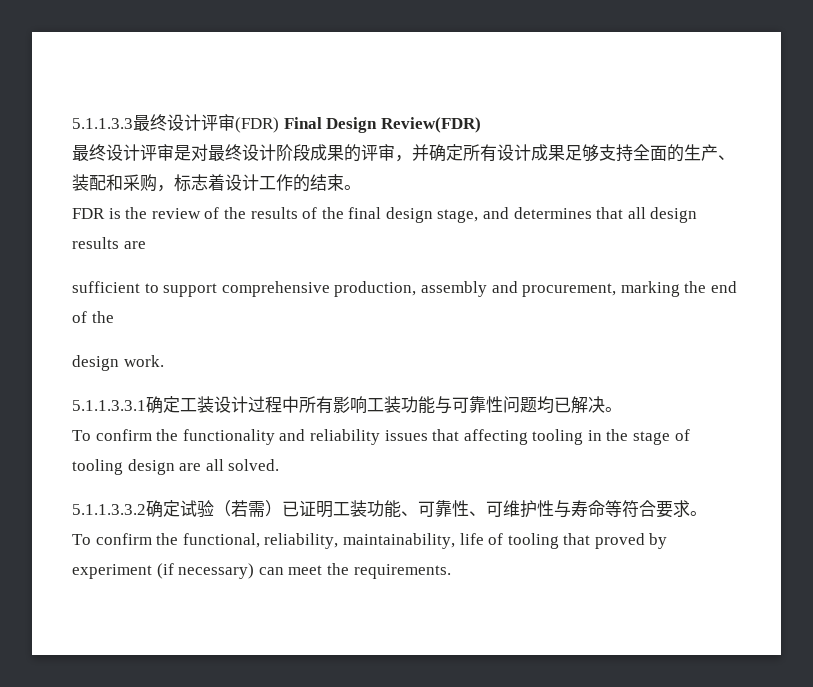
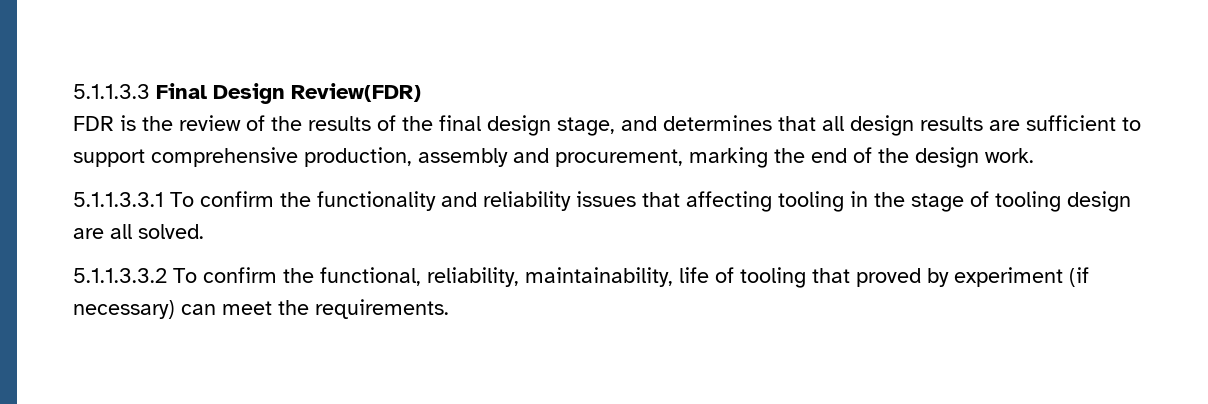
- 5.1.1.3.3最终设计评审(FDR) Final Design Review(FDR)
+ 5.1.1.3.3 Final Design Review(FDR)
- 最终设计评审是对最终设计阶段成果的评审，并确定所有设计成果足够支持全面的生产、装配和采购，标志着设计工作的结束。
- FDR is the review of the results of the final design stage, and determines that all design results are
- sufficient to support comprehensive production, assembly and procurement, marking the end of the
- design work.
+ FDR is the review of the results of the final design stage, and determines that all design results are sufficient to support comprehensive production, assembly and procurement, marking the end of the design work.
- 5.1.1.3.3.1确定工装设计过程中所有影响工装功能与可靠性问题均已解决。
- To confirm the functionality and reliability issues that affecting tooling in the stage of tooling design are all solved.
+ 5.1.1.3.3.1 To confirm the functionality and reliability issues that affecting tooling in the stage of tooling design are all solved.
- 5.1.1.3.3.2确定试验（若需）已证明工装功能、可靠性、可维护性与寿命等符合要求。
- To confirm the functional, reliability, maintainability, life of tooling that proved by experiment (if necessary) can meet the requirements.
+ 5.1.1.3.3.2 To confirm the functional, reliability, maintainability, life of tooling that proved by experiment (if necessary) can meet the requirements.

